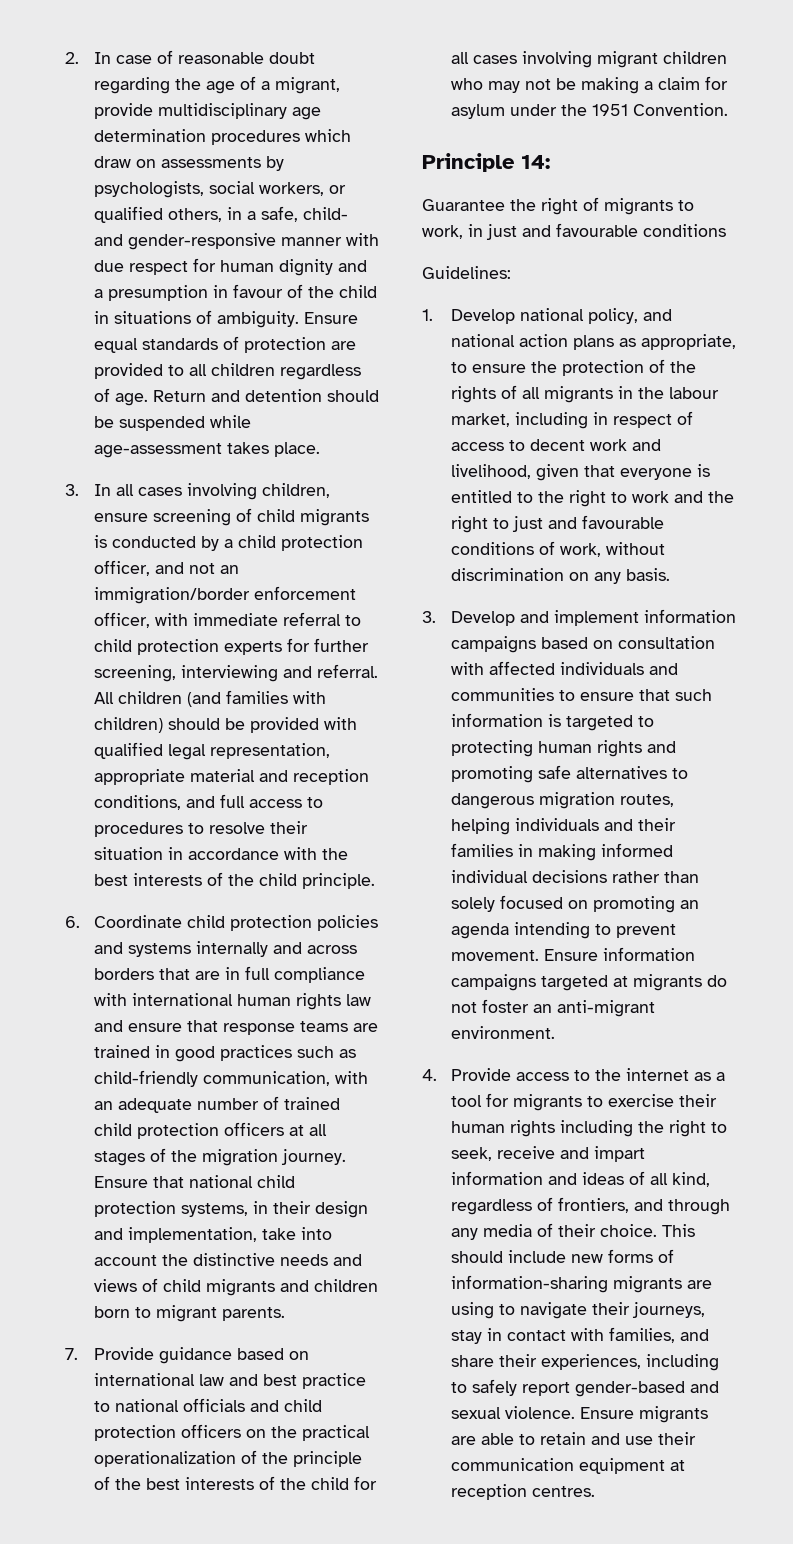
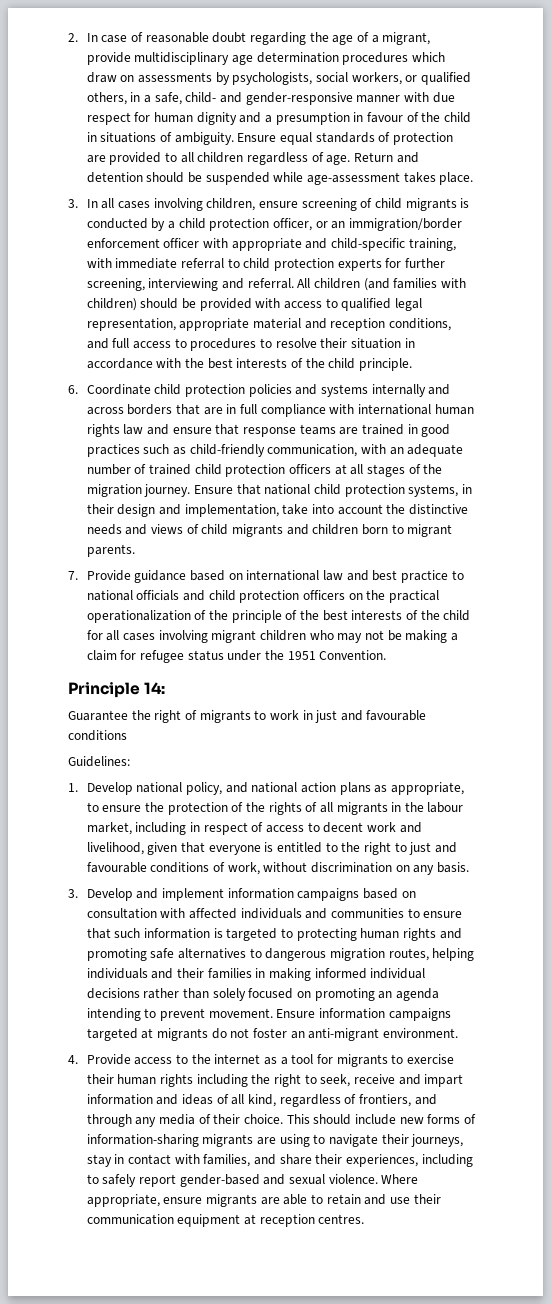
- 3. In all cases involving children, ensure screening of child migrants is conducted by a child protection officer, and not an immigration/border enforcement officer, with immediate referral to child protection experts for further screening, interviewing and referral.
+ 3. In all cases involving children, ensure screening of child migrants is conducted by a child protection officer, or an immigration/border enforcement officer with appropriate and child-specific training, with immediate referral to child protection experts for further screening, interviewing and referral.
- All children (and families with children) should be provided with qualified legal representation, appropriate material and reception conditions, and full access to procedures to resolve their situation in accordance with the best interests of the child principle.
+ All children (and families with children) should be provided with access to qualified legal representation, appropriate material and reception conditions, and full access to procedures to resolve their situation in accordance with the best interests of the child principle.
- 7. Provide guidance based on international law and best practice to national officials and child protection officers on the practical operationalization of the principle of the best interests of the child for all cases involving migrant children who may not be making a claim for asylum under the 1951 Convention.
+ 7. Provide guidance based on international law and best practice to national officials and child protection officers on the practical operationalization of the principle of the best interests of the child for all cases involving migrant children who may not be making a claim for refugee status under the 1951 Convention.
- Guarantee the right of migrants to work, in just and favourable conditions
+ Guarantee the right of migrants to work in just and favourable conditions
- 1. Develop national policy, and national action plans as appropriate, to ensure the protection of the rights of all migrants in the labour market, including in respect of access to decent work and livelihood, given that everyone is entitled to the right to work and the right to just and favourable conditions of work, without discrimination on any basis.
+ 1. Develop national policy, and national action plans as appropriate, to ensure the protection of the rights of all migrants in the labour market, including in respect of access to decent work and livelihood, given that everyone is entitled to the right to just and favourable conditions of work, without discrimination on any basis.
- Ensure migrants are able to retain and use their communication equipment at reception centres.
+ Where appropriate, ensure migrants are able to retain and use their communication equipment at reception centres.

